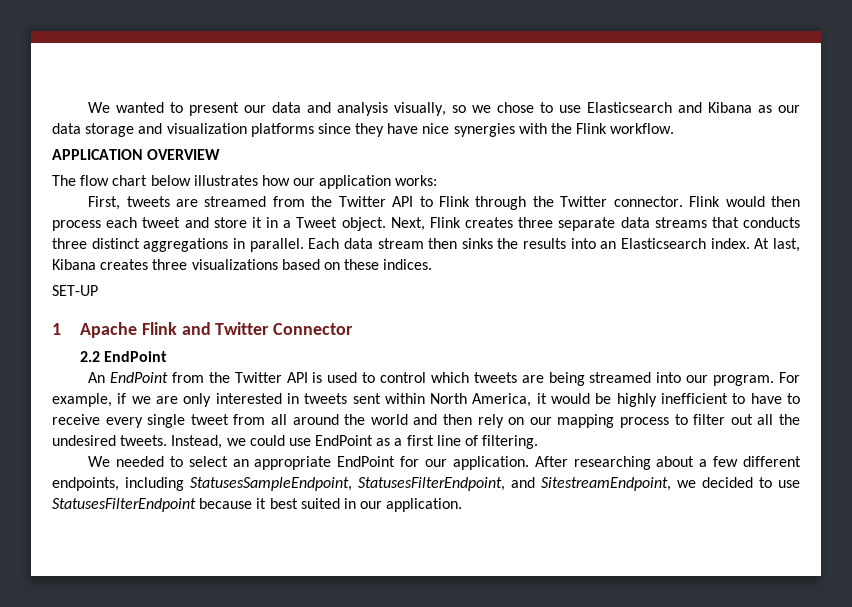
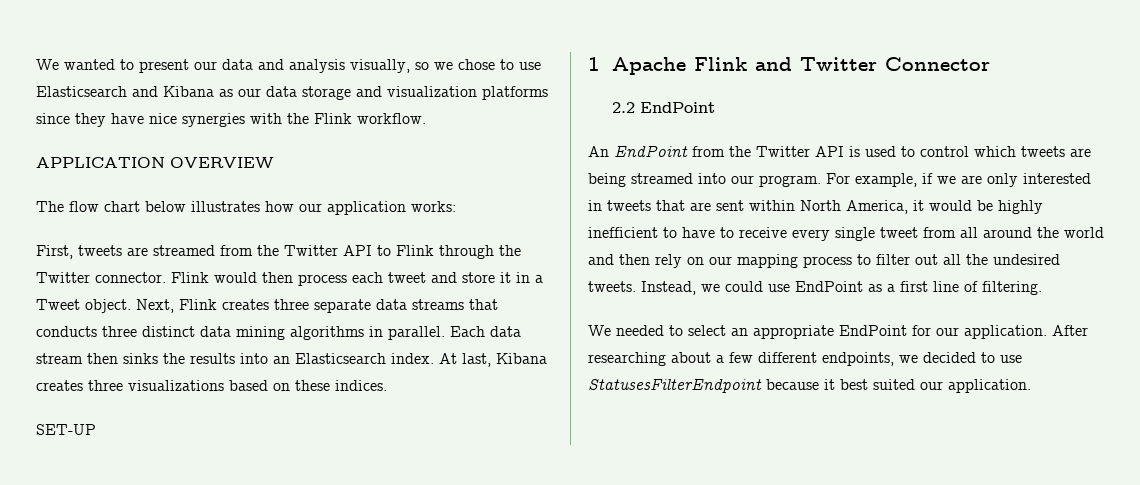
- Next, Flink creates three separate data streams that conducts three distinct aggregations in parallel.
+ Next, Flink creates three separate data streams that conducts three distinct data mining algorithms in parallel.
- For example, if we are only interested in tweets sent within North America, it would be highly inefficient to have to receive every single tweet from all around the world and then rely on our mapping process to filter out all the undesired tweets.
+ For example, if we are only interested in tweets that are sent within North America, it would be highly inefficient to have to receive every single tweet from all around the world and then rely on our mapping process to filter out all the undesired tweets.
- After researching about a few different endpoints, including StatusesSampleEndpoint, StatusesFilterEndpoint, and SitestreamEndpoint, we decided to use StatusesFilterEndpoint because it best suited in our application.
+ After researching about a few different endpoints, we decided to use StatusesFilterEndpoint because it best suited our application.

